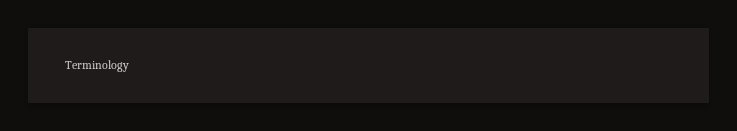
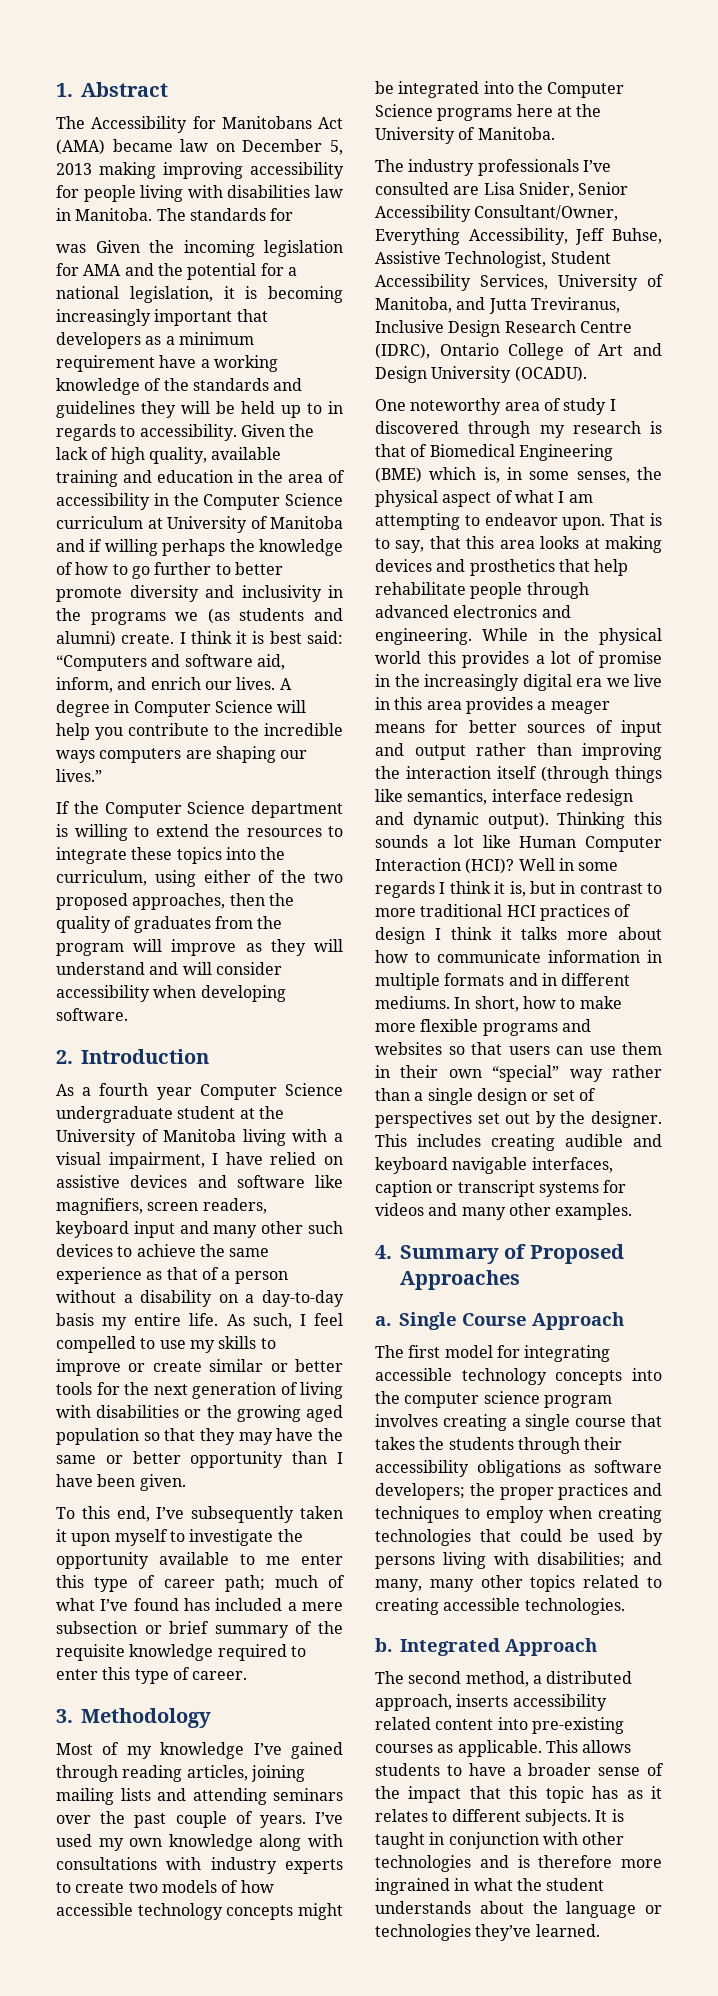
- Terminology
+ 1. Abstract
+ The Accessibility for Manitobans Act (AMA) became law on December 5, 2013 making improving accessibility for people living with disabilities law in Manitoba. The standards for
+ was Given the incoming legislation for AMA and the potential for a national legislation, it is becoming increasingly important that developers as a minimum requirement have a working knowledge of the standards and guidelines they will be held up to in regards to accessibility. Given the lack of high quality, available training and education in the area of accessibility in the Computer Science curriculum at University of Manitoba and if willing perhaps the knowledge of how to go further to better promote diversity and inclusivity in the programs we (as students and alumni) create. I think it is best said: “Computers and software aid, inform, and enrich our lives. A degree in Computer Science will help you contribute to the incredible ways computers are shaping our lives.”
+ If the Computer Science department is willing to extend the resources to integrate these topics into the curriculum, using either of the two proposed approaches, then the quality of graduates from the program will improve as they will understand and will consider accessibility when developing software.
+ 2. Introduction
+ As a fourth year Computer Science undergraduate student at the University of Manitoba living with a visual impairment, I have relied on assistive devices and software like magnifiers, screen readers, keyboard input and many other such devices to achieve the same experience as that of a person without a disability on a day-to-day basis my entire life. As such, I feel compelled to use my skills to improve or create similar or better tools for the next generation of living with disabilities or the growing aged population so that they may have the same or better opportunity than I have been given.
+ To this end, I’ve subsequently taken it upon myself to investigate the opportunity available to me enter this type of career path; much of what I’ve found has included a mere subsection or brief summary of the requisite knowledge required to enter this type of career.
+ 3. Methodology
+ Most of my knowledge I’ve gained through reading articles, joining mailing lists and attending seminars over the past couple of years. I’ve used my own knowledge along with consultations with industry experts to create two models of how accessible technology concepts might be integrated into the Computer Science programs here at the University of Manitoba.
+ The industry professionals I’ve consulted are Lisa Snider, Senior Accessibility Consultant/Owner, Everything Accessibility, Jeff Buhse, Assistive Technologist, Student Accessibility Services, University of Manitoba, and Jutta Treviranus, Inclusive Design Research Centre (IDRC), Ontario College of Art and Design University (OCADU).
+ One noteworthy area of study I discovered through my research is that of Biomedical Engineering (BME) which is, in some senses, the physical aspect of what I am attempting to endeavor upon. That is to say, that this area looks at making devices and prosthetics that help rehabilitate people through advanced electronics and engineering. While in the physical world this provides a lot of promise in the increasingly digital era we live in this area provides a meager means for better sources of input and output rather than improving the interaction itself (through things like semantics, interface redesign and dynamic output). Thinking this sounds a lot like Human Computer Interaction (HCI)? Well in some regards I think it is, but in contrast to more traditional HCI practices of design I think it talks more about how to communicate information in multiple formats and in different mediums. In short, how to make more flexible programs and websites so that users can use them in their own “special” way rather than a single design or set of perspectives set out by the designer. This includes creating audible and keyboard navigable interfaces, caption or transcript systems for videos and many other examples.
+ 4. Summary of Proposed Approaches
+ a. Single Course Approach
+ The first model for integrating accessible technology concepts into the computer science program involves creating a single course that takes the students through their accessibility obligations as software developers; the proper practices and techniques to employ when creating technologies that could be used by persons living with disabilities; and many, many other topics related to creating accessible technologies.
+ b. Integrated Approach
+ The second method, a distributed approach, inserts accessibility related content into pre-existing courses as applicable. This allows students to have a broader sense of the impact that this topic has as it relates to different subjects. It is taught in conjunction with other technologies and is therefore more ingrained in what the student understands about the language or technologies they’ve learned.

